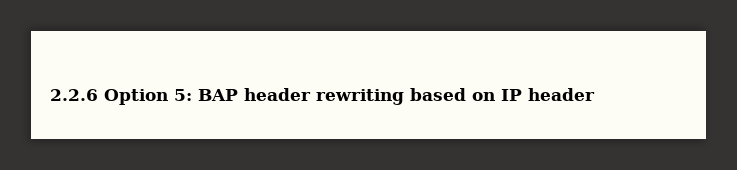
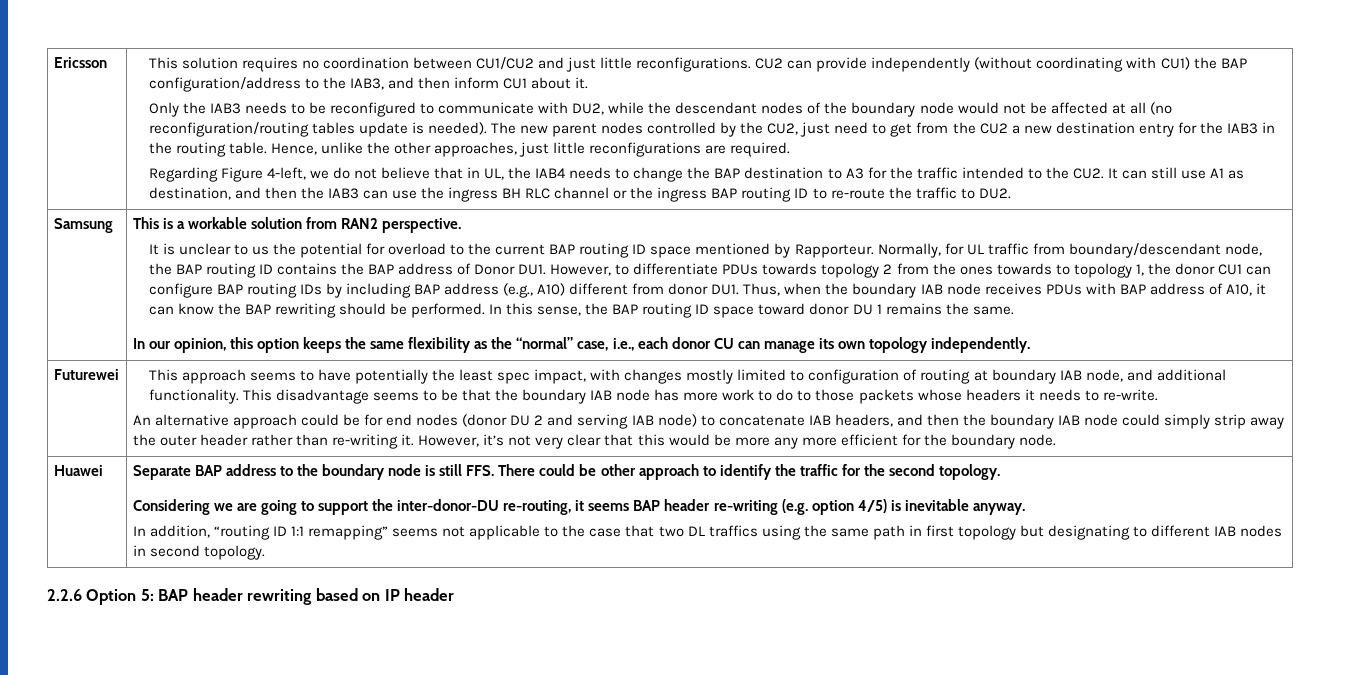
+ Ericsson | This solution requires no coordination between CU1/CU2 and just little reconfigurations. CU2 can provide independently (without coordinating with CU1) the BAP configuration/address to the IAB3, and then inform CU1 about it.
+ Only the IAB3 needs to be reconfigured to communicate with DU2, while the descendant nodes of the boundary node would not be affected at all (no reconfiguration/routing tables update is needed). The new parent nodes controlled by the CU2, just need to get from the CU2 a new destination entry for the IAB3 in the routing table. Hence, unlike the other approaches, just little reconfigurations are required.
+ Regarding Figure 4-left, we do not believe that in UL, the IAB4 needs to change the BAP destination to A3 for the traffic intended to the CU2. It can still use A1 as destination, and then the IAB3 can use the ingress BH RLC channel or the ingress BAP routing ID to re-route the traffic to DU2.
+ Samsung | This is a workable solution from RAN2 perspective.
+ It is unclear to us the potential for overload to the current BAP routing ID space mentioned by Rapporteur. Normally, for UL traffic from boundary/descendant node, the BAP routing ID contains the BAP address of Donor DU1. However, to differentiate PDUs towards topology 2 from the ones towards to topology 1, the donor CU1 can configure BAP routing IDs by including BAP address (e.g., A10) different from donor DU1. Thus, when the boundary IAB node receives PDUs with BAP address of A10, it can know the BAP rewriting should be performed. In this sense, the BAP routing ID space toward donor DU 1 remains the same.
+ In our opinion, this option keeps the same flexibility as the “normal” case, i.e., each donor CU can manage its own topology independently.
+ Futurewei | This approach seems to have potentially the least spec impact, with changes mostly limited to configuration of routing at boundary IAB node, and additional functionality. This disadvantage seems to be that the boundary IAB node has more work to do to those packets whose headers it needs to re-write.
+ An alternative approach could be for end nodes (donor DU 2 and serving IAB node) to concatenate IAB headers, and then the boundary IAB node could simply strip away the outer header rather than re-writing it. However, it’s not very clear that this would be more any more efficient for the boundary node.
+ Huawei | Separate BAP address to the boundary node is still FFS. There could be other approach to identify the traffic for the second topology.
+ Considering we are going to support the inter-donor-DU re-routing, it seems BAP header re-writing (e.g. option 4/5) is inevitable anyway.
+ In addition, “routing ID 1:1 remapping” seems not applicable to the case that two DL traffics using the same path in first topology but designating to different IAB nodes in second topology.

